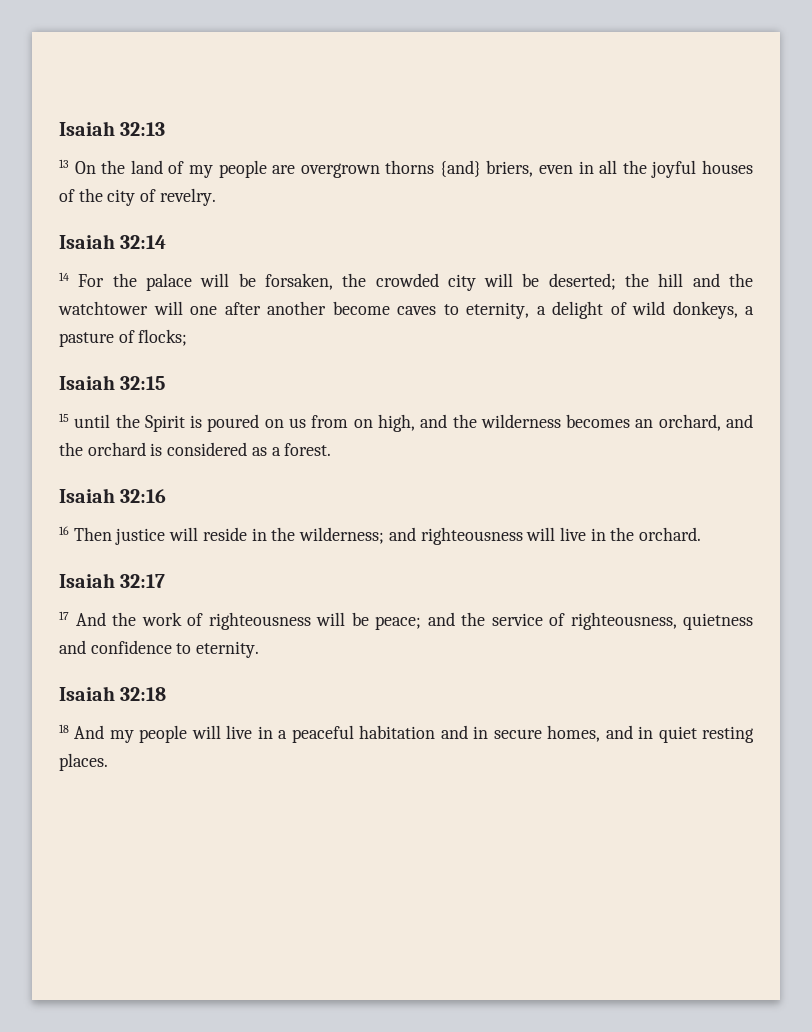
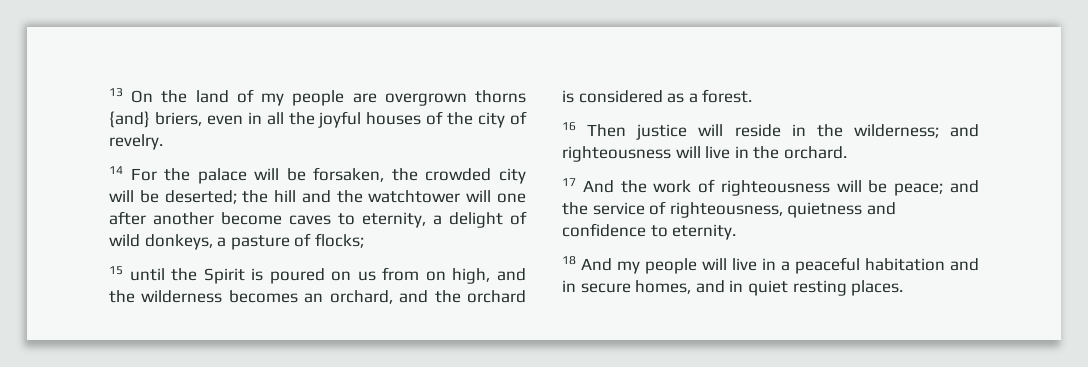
- Isaiah 32:13
- Isaiah 32:14
- Isaiah 32:15
- Isaiah 32:16
- Isaiah 32:17
- Isaiah 32:18

